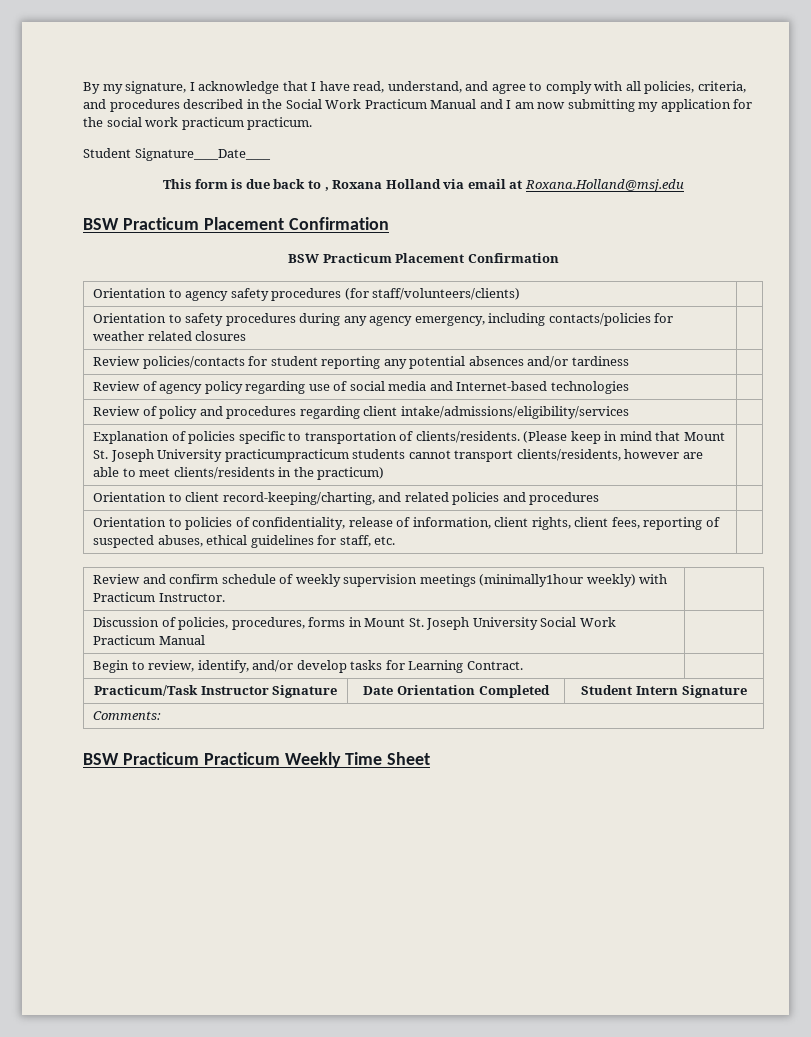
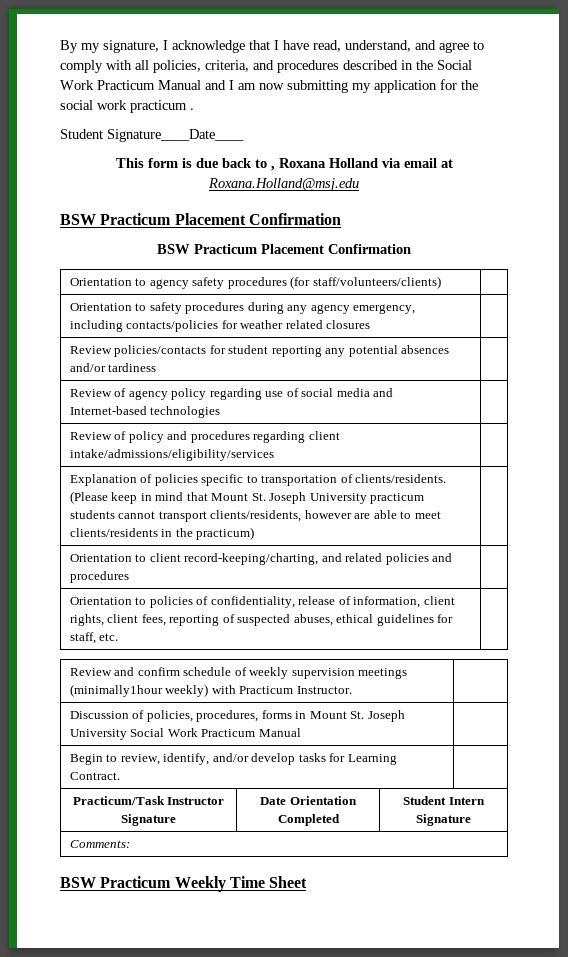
- By my signature, I acknowledge that I have read, understand, and agree to comply with all policies, criteria, and procedures described in the Social Work Practicum Manual and I am now submitting my application for the social work practicum practicum.
+ By my signature, I acknowledge that I have read, understand, and agree to comply with all policies, criteria, and procedures described in the Social Work Practicum Manual and I am now submitting my application for the social work practicum .
- Explanation of policies specific to transportation of clients/residents. (Please keep in mind that Mount St. Joseph University practicumpracticum students cannot transport clients/residents, however are able to meet clients/residents in the practicum) |
+ Explanation of policies specific to transportation of clients/residents. (Please keep in mind that Mount St. Joseph University practicum students cannot transport clients/residents, however are able to meet clients/residents in the practicum) |
- BSW Practicum Practicum Weekly Time Sheet
+ BSW Practicum Weekly Time Sheet

